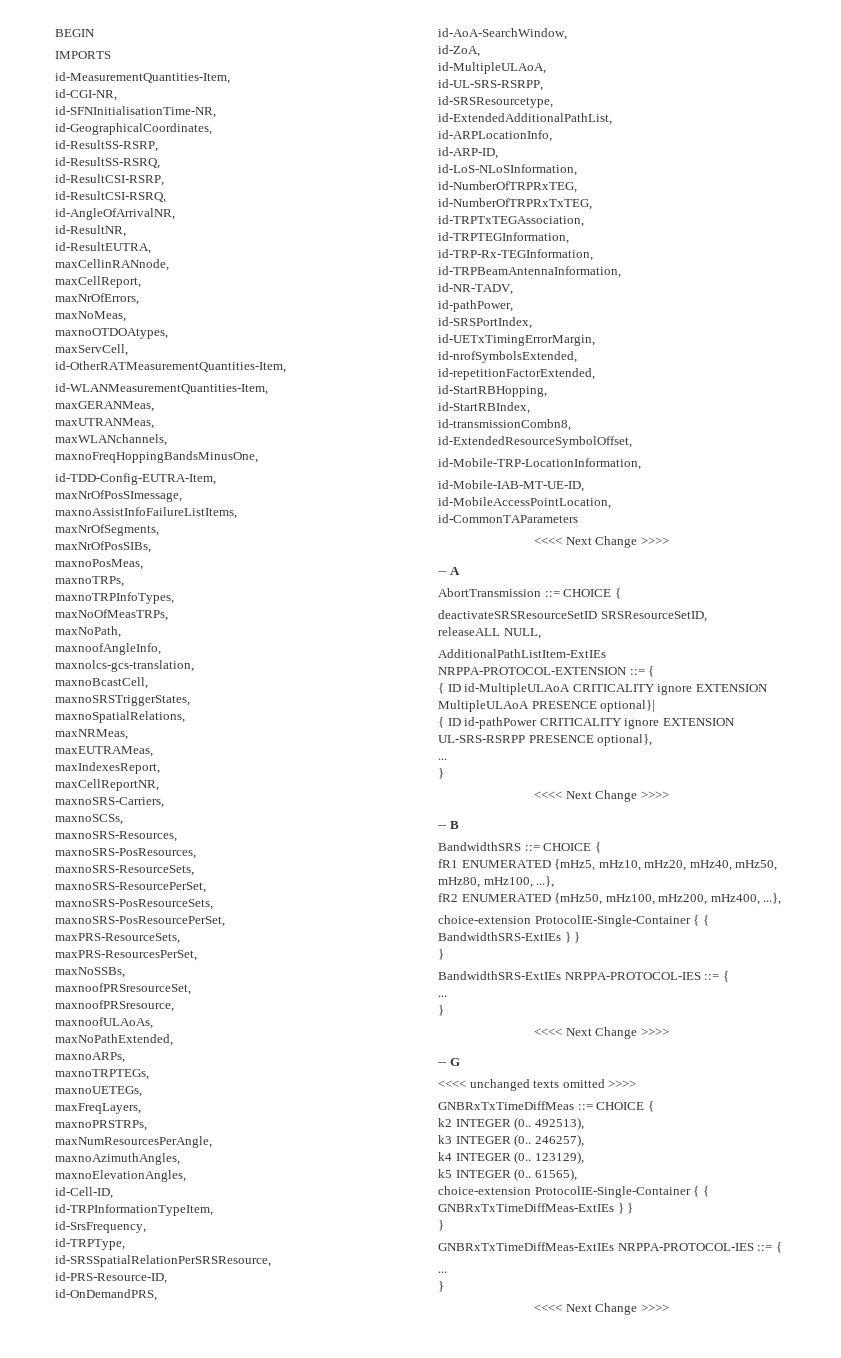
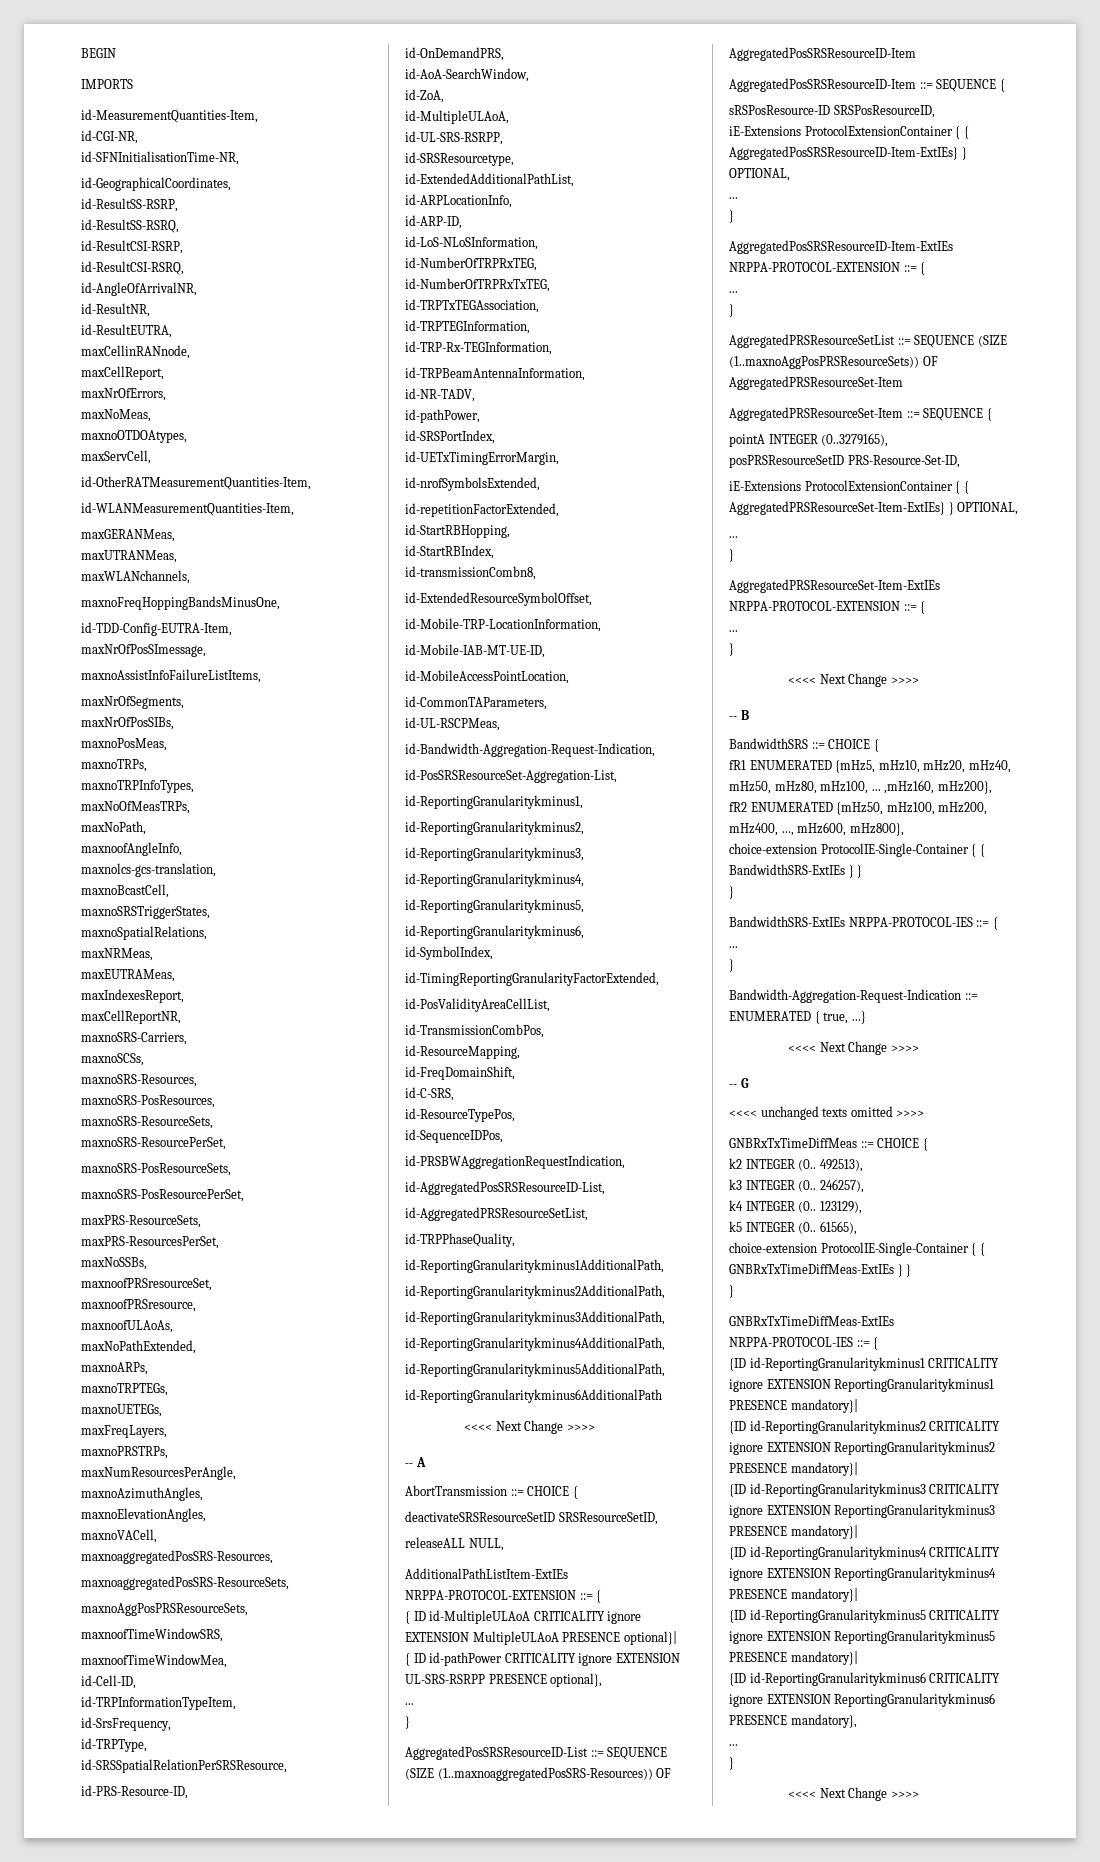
+ maxnoVACell,
+ maxnoaggregatedPosSRS-Resources,
+ maxnoaggregatedPosSRS-ResourceSets,
+ maxnoAggPosPRSResourceSets,
+ maxnoofTimeWindowSRS,
+ maxnoofTimeWindowMea,
- id-CommonTAParameters
+ id-CommonTAParameters,
+ id-UL-RSCPMeas,
+ id-Bandwidth-Aggregation-Request-Indication,
+ id-PosSRSResourceSet-Aggregation-List,
+ id-ReportingGranularitykminus1,
+ id-ReportingGranularitykminus2,
+ id-ReportingGranularitykminus3,
+ id-ReportingGranularitykminus4,
+ id-ReportingGranularitykminus5,
+ id-ReportingGranularitykminus6,
+ id-SymbolIndex,
+ id-TimingReportingGranularityFactorExtended,
+ id-PosValidityAreaCellList,
+ id-TransmissionCombPos,
+ id-ResourceMapping,
+ id-FreqDomainShift,
+ id-C-SRS,
+ id-ResourceTypePos,
+ id-SequenceIDPos,
+ id-PRSBWAggregationRequestIndication,
+ id-AggregatedPosSRSResourceID-List,
+ id-AggregatedPRSResourceSetList,
+ id-TRPPhaseQuality,
+ id-ReportingGranularitykminus1AdditionalPath,
+ id-ReportingGranularitykminus2AdditionalPath,
+ id-ReportingGranularitykminus3AdditionalPath,
+ id-ReportingGranularitykminus4AdditionalPath,
+ id-ReportingGranularitykminus5AdditionalPath,
+ id-ReportingGranularitykminus6AdditionalPath
+ AggregatedPosSRSResourceID-List ::= SEQUENCE (SIZE (1..maxnoaggregatedPosSRS-Resources)) OF AggregatedPosSRSResourceID-Item
+ AggregatedPosSRSResourceID-Item ::= SEQUENCE {
+ sRSPosResource-ID SRSPosResourceID,
+ iE-Extensions ProtocolExtensionContainer { { AggregatedPosSRSResourceID-Item-ExtIEs} } OPTIONAL,
+ ...
+ }
+ AggregatedPosSRSResourceID-Item-ExtIEs NRPPA-PROTOCOL-EXTENSION ::= {
+ ...
+ }
+ AggregatedPRSResourceSetList ::= SEQUENCE (SIZE (1..maxnoAggPosPRSResourceSets)) OF AggregatedPRSResourceSet-Item
+ AggregatedPRSResourceSet-Item ::= SEQUENCE {
+ pointA INTEGER (0..3279165),
+ posPRSResourceSetID PRS-Resource-Set-ID,
+ iE-Extensions ProtocolExtensionContainer { { AggregatedPRSResourceSet-Item-ExtIEs} } OPTIONAL,
+ ...
+ }
+ AggregatedPRSResourceSet-Item-ExtIEs NRPPA-PROTOCOL-EXTENSION ::= {
+ ...
+ }
- fR1 ENUMERATED {mHz5, mHz10, mHz20, mHz40, mHz50, mHz80, mHz100, ...},
+ fR1 ENUMERATED {mHz5, mHz10, mHz20, mHz40, mHz50, mHz80, mHz100, ... ,mHz160, mHz200},
- fR2 ENUMERATED {mHz50, mHz100, mHz200, mHz400, ...},
+ fR2 ENUMERATED {mHz50, mHz100, mHz200, mHz400, ..., mHz600, mHz800},
+ Bandwidth-Aggregation-Request-Indication ::= ENUMERATED { true, ...}
+ {ID id-ReportingGranularitykminus1 CRITICALITY ignore EXTENSION ReportingGranularitykminus1 PRESENCE mandatory}|
+ {ID id-ReportingGranularitykminus2 CRITICALITY ignore EXTENSION ReportingGranularitykminus2 PRESENCE mandatory}|
+ {ID id-ReportingGranularitykminus3 CRITICALITY ignore EXTENSION ReportingGranularitykminus3 PRESENCE mandatory}|
+ {ID id-ReportingGranularitykminus4 CRITICALITY ignore EXTENSION ReportingGranularitykminus4 PRESENCE mandatory}|
+ {ID id-ReportingGranularitykminus5 CRITICALITY ignore EXTENSION ReportingGranularitykminus5 PRESENCE mandatory}|
+ {ID id-ReportingGranularitykminus6 CRITICALITY ignore EXTENSION ReportingGranularitykminus6 PRESENCE mandatory},

